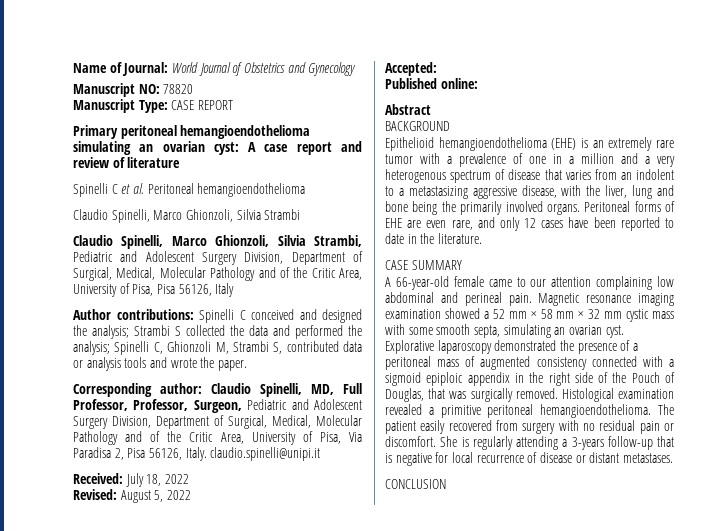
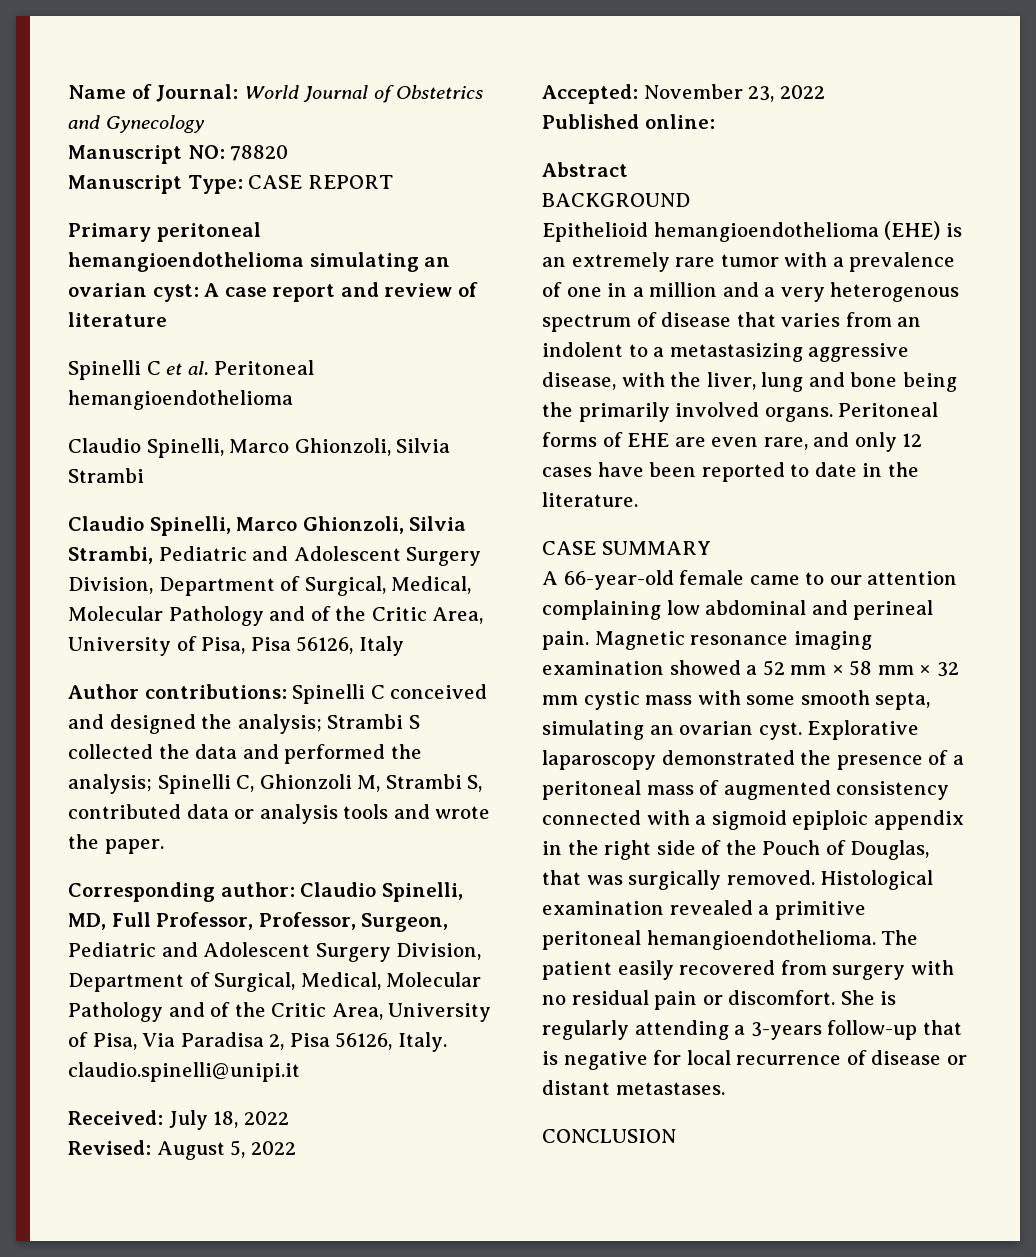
- Accepted:
+ Accepted: November 23, 2022

